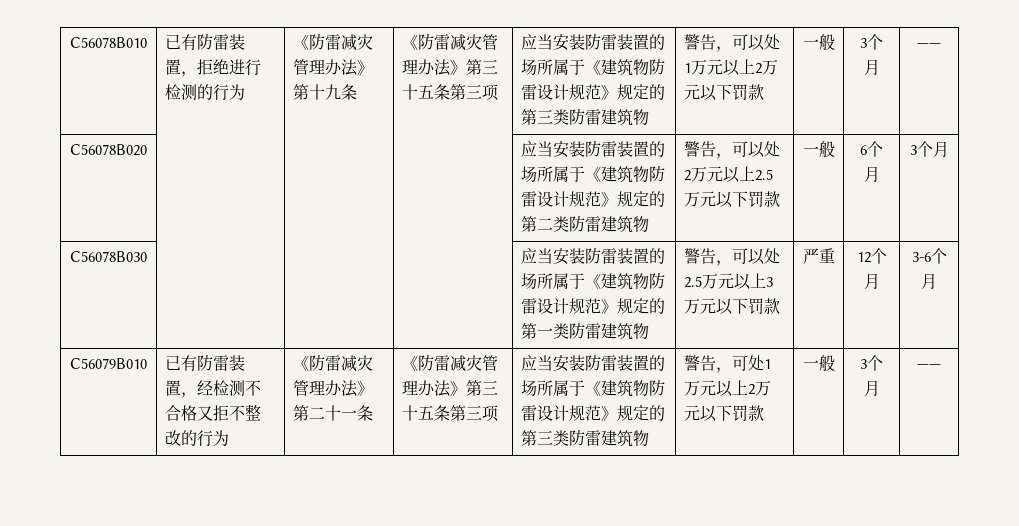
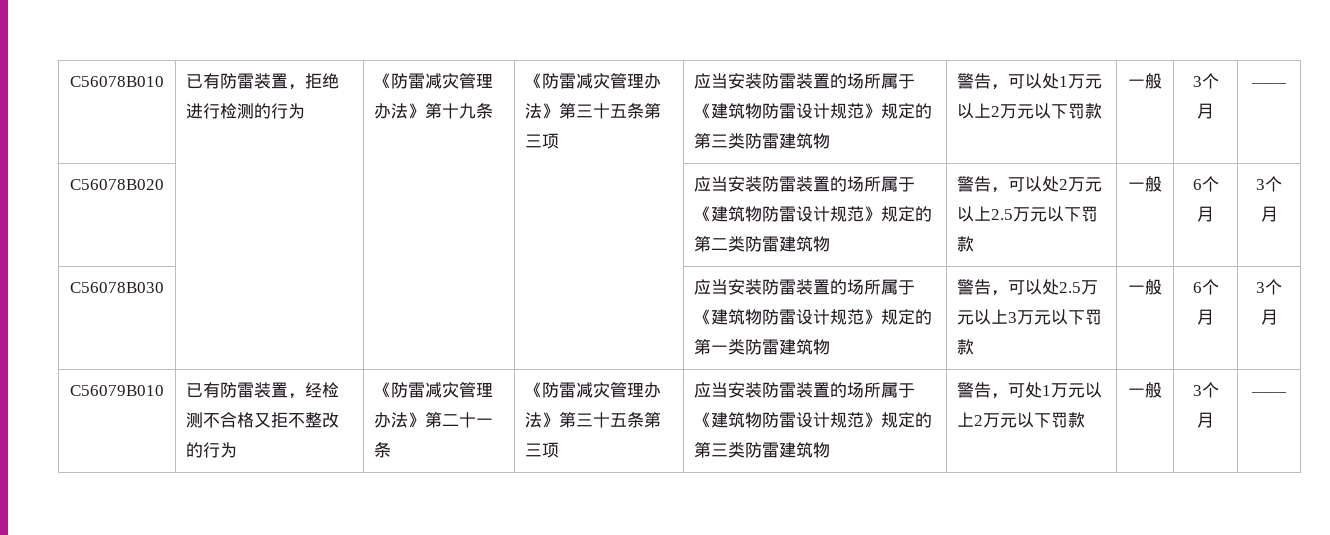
- C56078B030 | | | | 应当安装防雷装置的场所属于《建筑物防雷设计规范》规定的第一类防雷建筑物 | 警告，可以处2.5万元以上3万元以下罚款 | 严重 | 12个月 | 3-6个月
+ C56078B030 | | | | 应当安装防雷装置的场所属于《建筑物防雷设计规范》规定的第一类防雷建筑物 | 警告，可以处2.5万元以上3万元以下罚款 | 一般 | 6个月 | 3个月

